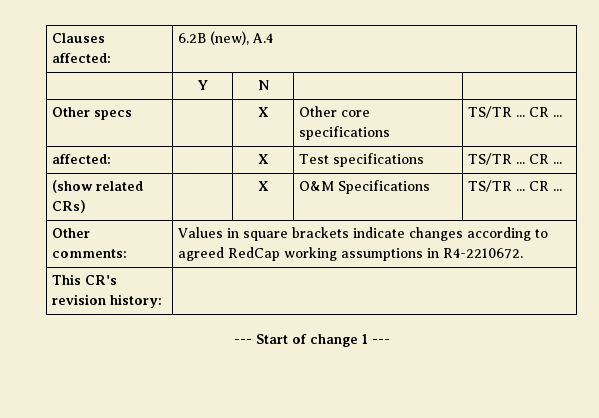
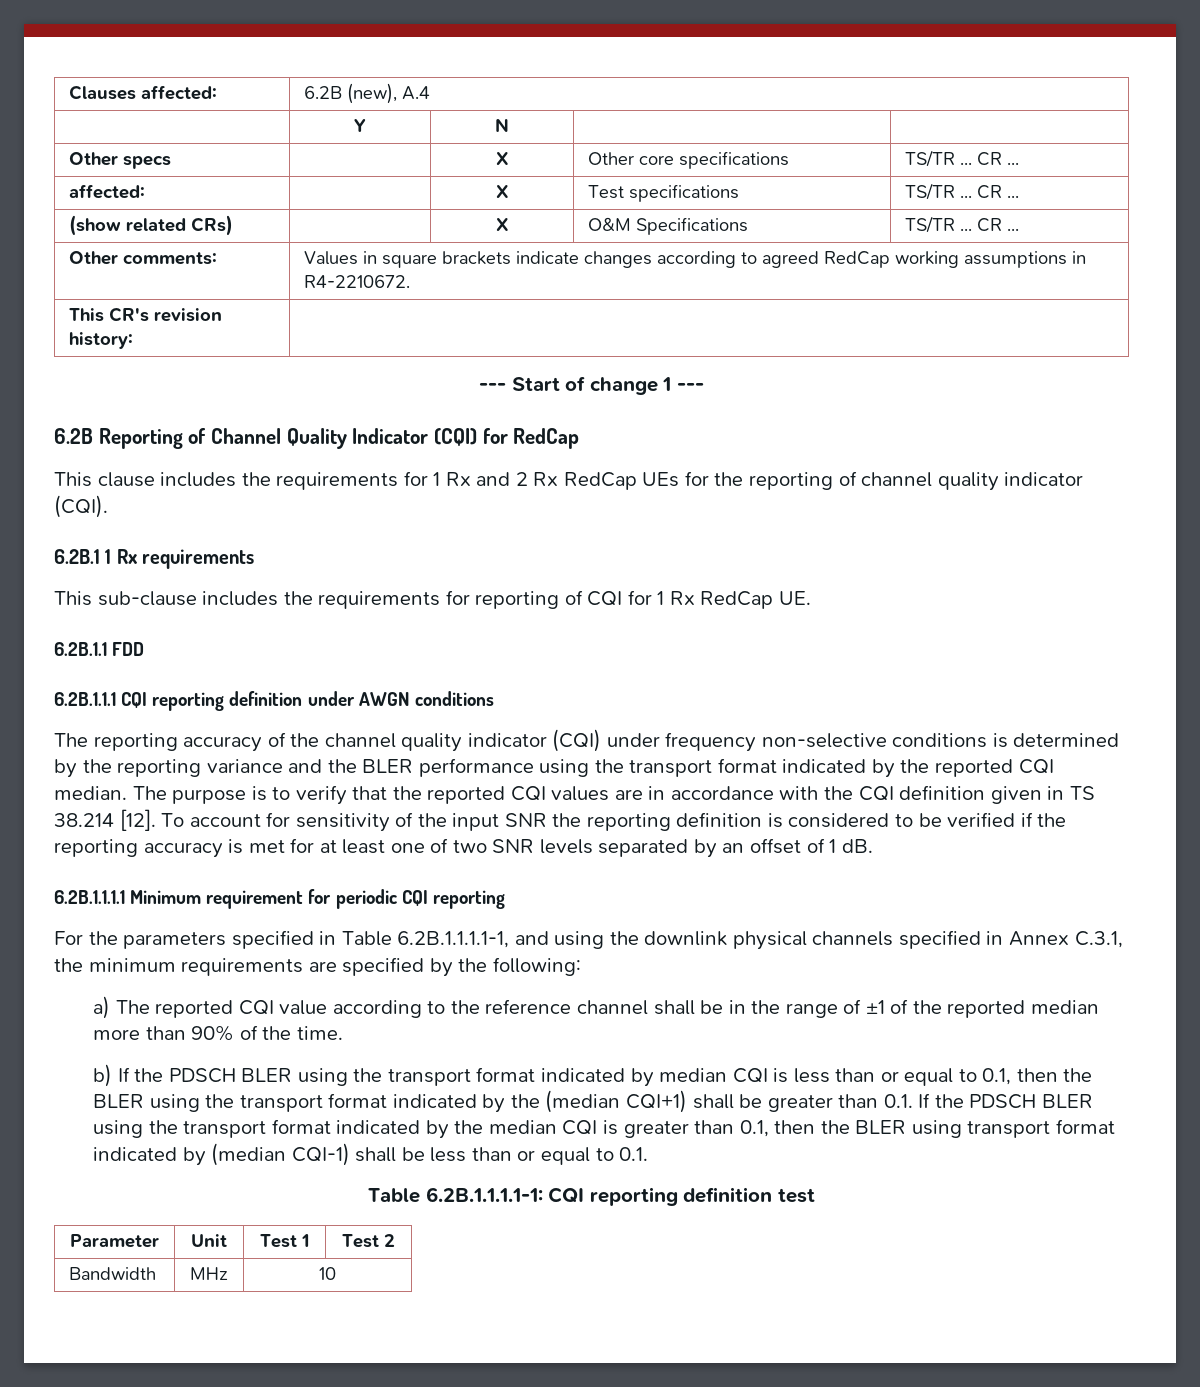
+ 6.2B Reporting of Channel Quality Indicator (CQI) for RedCap
+ This clause includes the requirements for 1 Rx and 2 Rx RedCap UEs for the reporting of channel quality indicator (CQI).
+ 6.2B.1 1 Rx requirements
+ This sub-clause includes the requirements for reporting of CQI for 1 Rx RedCap UE.
+ 6.2B.1.1 FDD
+ 6.2B.1.1.1 CQI reporting definition under AWGN conditions
+ The reporting accuracy of the channel quality indicator (CQI) under frequency non-selective conditions is determined by the reporting variance and the BLER performance using the transport format indicated by the reported CQI median. The purpose is to verify that the reported CQI values are in accordance with the CQI definition given in TS 38.214 [12]. To account for sensitivity of the input SNR the reporting definition is considered to be verified if the reporting accuracy is met for at least one of two SNR levels separated by an offset of 1 dB.
+ 6.2B.1.1.1.1 Minimum requirement for periodic CQI reporting
+ For the parameters specified in Table 6.2B.1.1.1.1-1, and using the downlink physical channels specified in Annex C.3.1, the minimum requirements are specified by the following:
+ a) The reported CQI value according to the reference channel shall be in the range of ±1 of the reported median more than 90% of the time.
+ b) If the PDSCH BLER using the transport format indicated by median CQI is less than or equal to 0.1, then the BLER using the transport format indicated by the (median CQI+1) shall be greater than 0.1. If the PDSCH BLER using the transport format indicated by the median CQI is greater than 0.1, then the BLER using transport format indicated by (median CQI-1) shall be less than or equal to 0.1.
+ Table 6.2B.1.1.1.1-1: CQI reporting definition test
+ Parameter | Unit | Test 1 | Test 2
+ Bandwidth | MHz | 10

